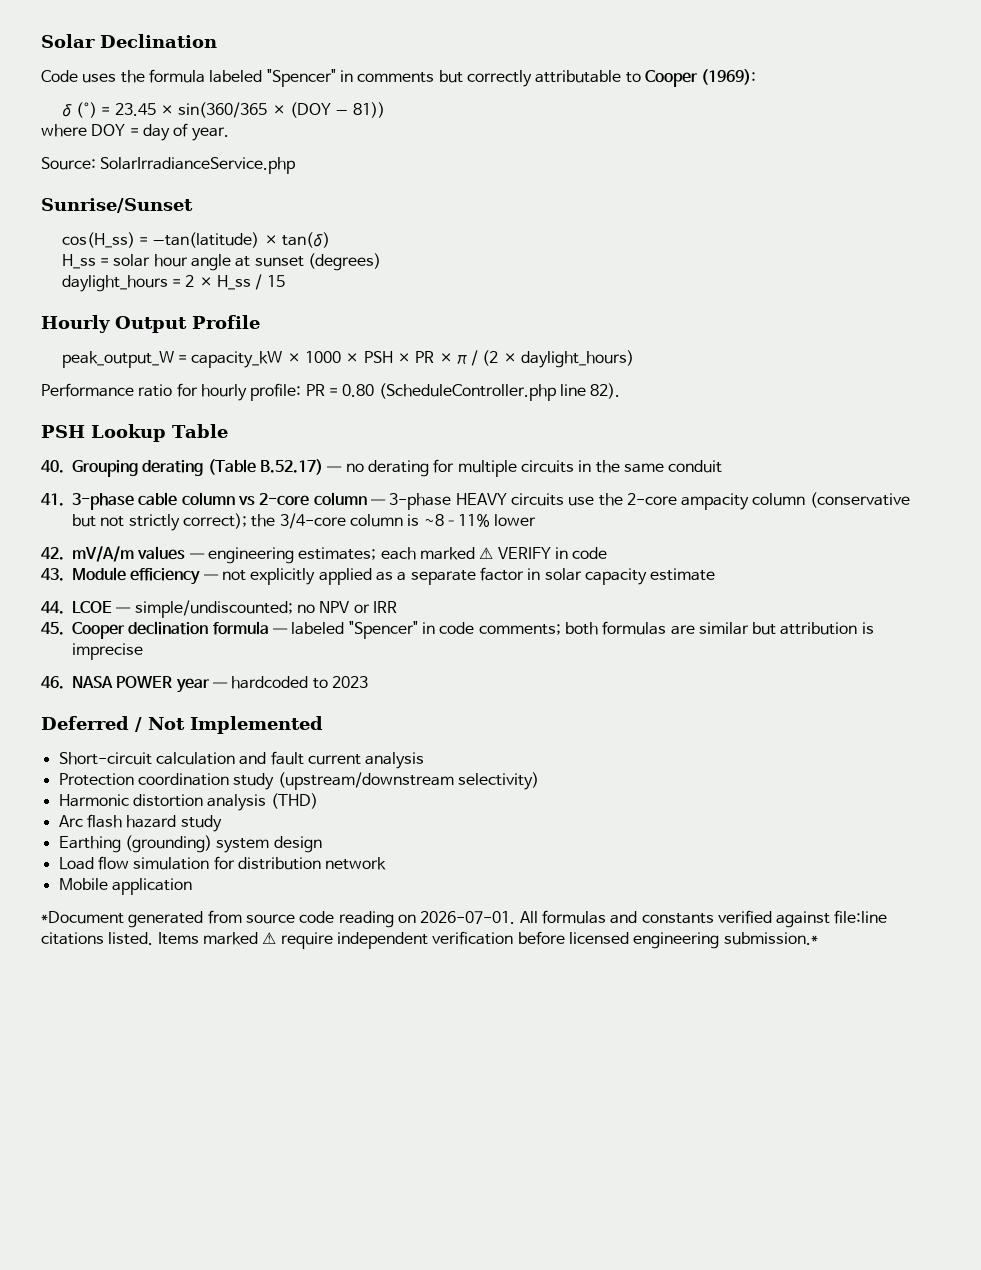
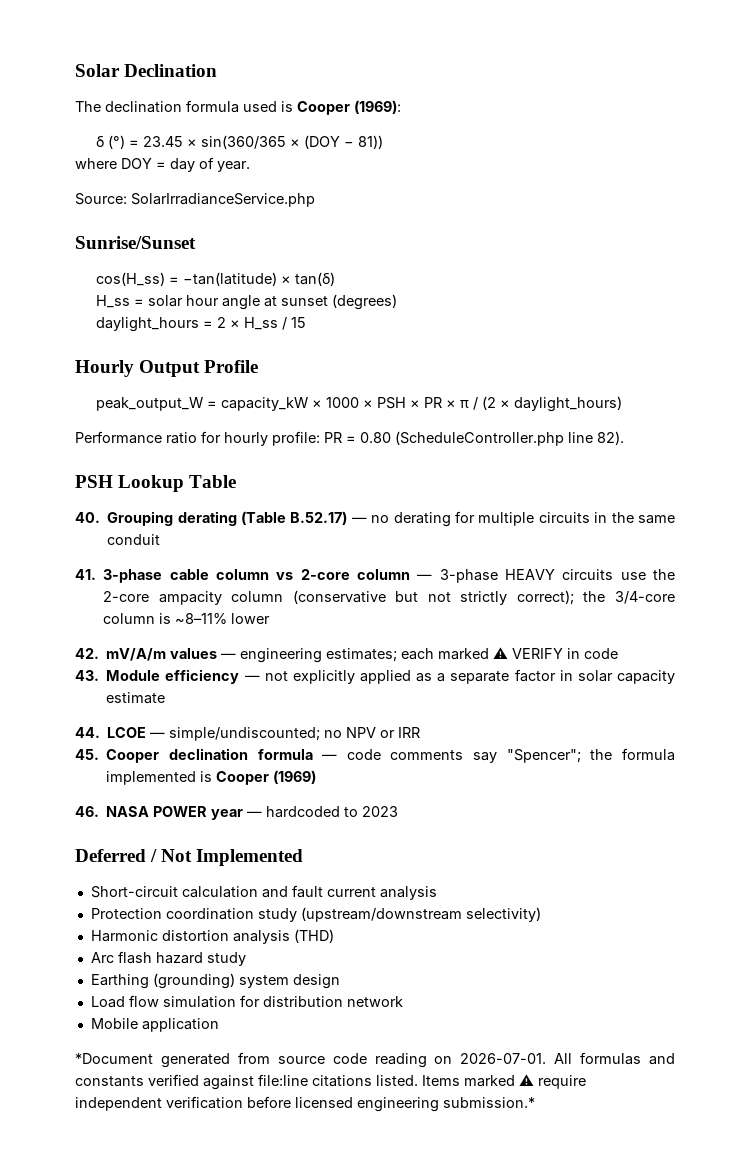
- Code uses the formula labeled "Spencer" in comments but correctly attributable to Cooper (1969):
+ The declination formula used is Cooper (1969):
- 45. Cooper declination formula — labeled "Spencer" in code comments; both formulas are similar but attribution is imprecise
+ 45. Cooper declination formula — code comments say "Spencer"; the formula implemented is Cooper (1969)

